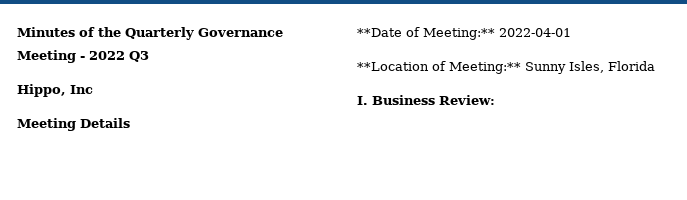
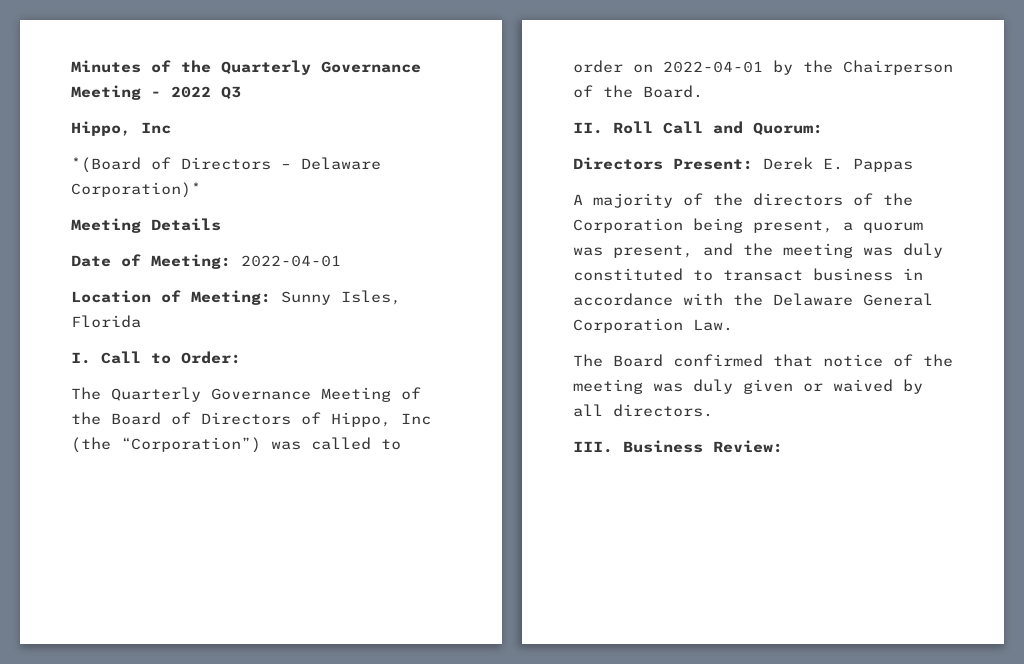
+ *(Board of Directors – Delaware Corporation)*
  Meeting Details
- **Date of Meeting:** 2022-04-01
- **Location of Meeting:** Sunny Isles, Florida
- I. Business Review:
+ Date of Meeting: 2022-04-01
+ Location of Meeting: Sunny Isles, Florida
+ I. Call to Order:
+ The Quarterly Governance Meeting of the Board of Directors of Hippo, Inc (the “Corporation”) was called to order on 2022-04-01 by the Chairperson of the Board.
+ II. Roll Call and Quorum:
+ Directors Present: Derek E. Pappas
+ A majority of the directors of the Corporation being present, a quorum was present, and the meeting was duly constituted to transact business in accordance with the Delaware General Corporation Law.
+ The Board confirmed that notice of the meeting was duly given or waived by all directors.
+ III. Business Review:

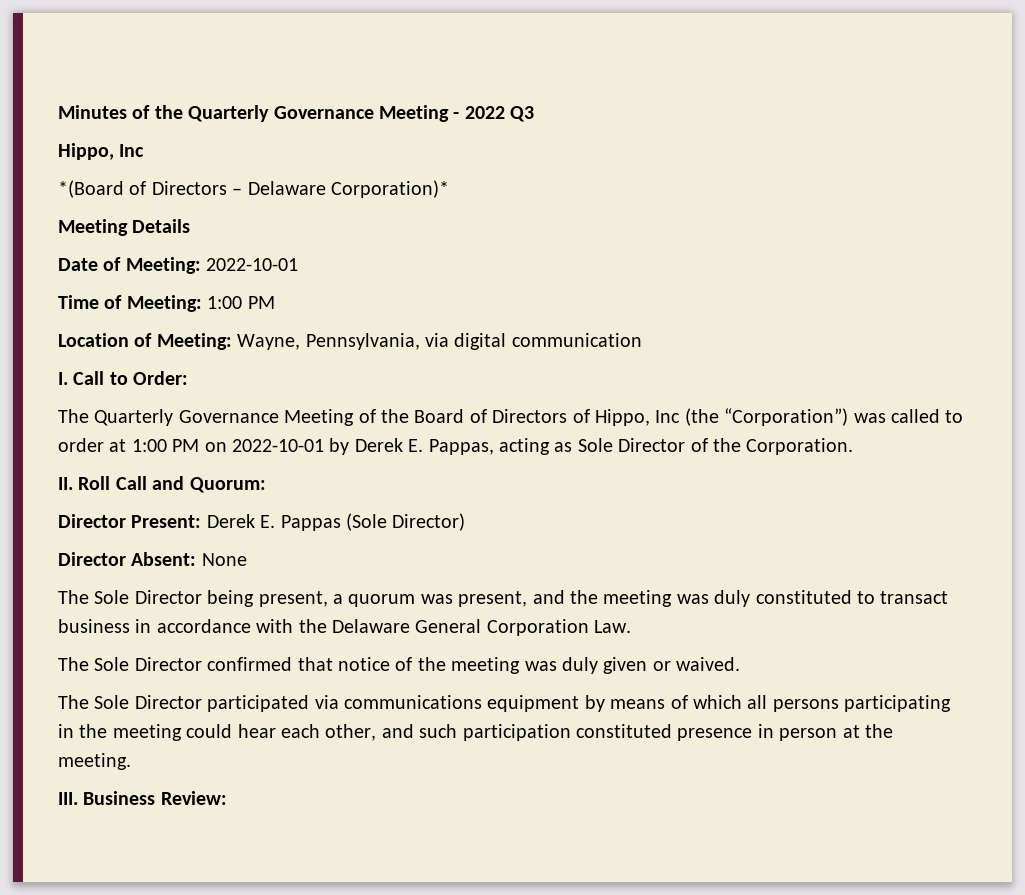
- Date of Meeting: 2022-04-01
- Location of Meeting: Sunny Isles, Florida
+ Date of Meeting: 2022-10-01
+ Time of Meeting: 1:00 PM
+ Location of Meeting: Wayne, Pennsylvania, via digital communication
- The Quarterly Governance Meeting of the Board of Directors of Hippo, Inc (the “Corporation”) was called to order on 2022-04-01 by the Chairperson of the Board.
+ The Quarterly Governance Meeting of the Board of Directors of Hippo, Inc (the “Corporation”) was called to order at 1:00 PM on 2022-10-01 by Derek E. Pappas, acting as Sole Director of the Corporation.
- Directors Present: Derek E. Pappas
- A majority of the directors of the Corporation being present, a quorum was present, and the meeting was duly constituted to transact business in accordance with the Delaware General Corporation Law.
+ Director Present: Derek E. Pappas (Sole Director)
+ Director Absent: None
+ The Sole Director being present, a quorum was present, and the meeting was duly constituted to transact business in accordance with the Delaware General Corporation Law.
- The Board confirmed that notice of the meeting was duly given or waived by all directors.
+ The Sole Director confirmed that notice of the meeting was duly given or waived.
+ The Sole Director participated via communications equipment by means of which all persons participating in the meeting could hear each other, and such participation constituted presence in person at the meeting.

